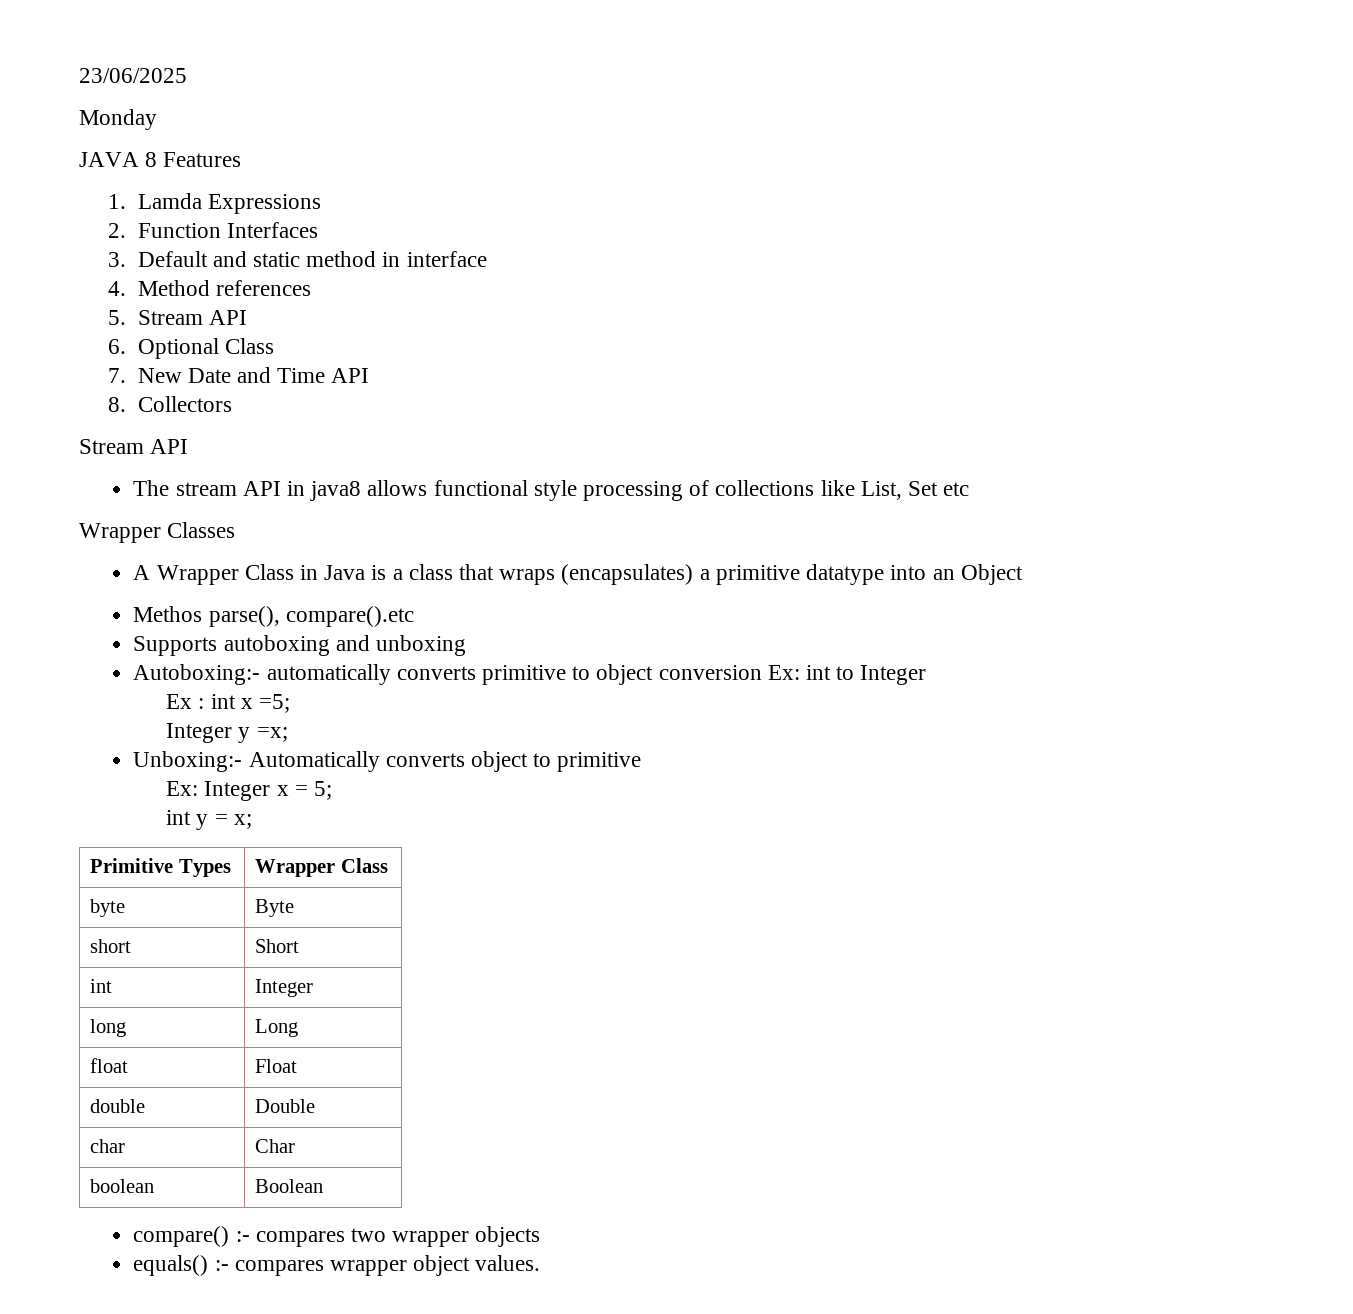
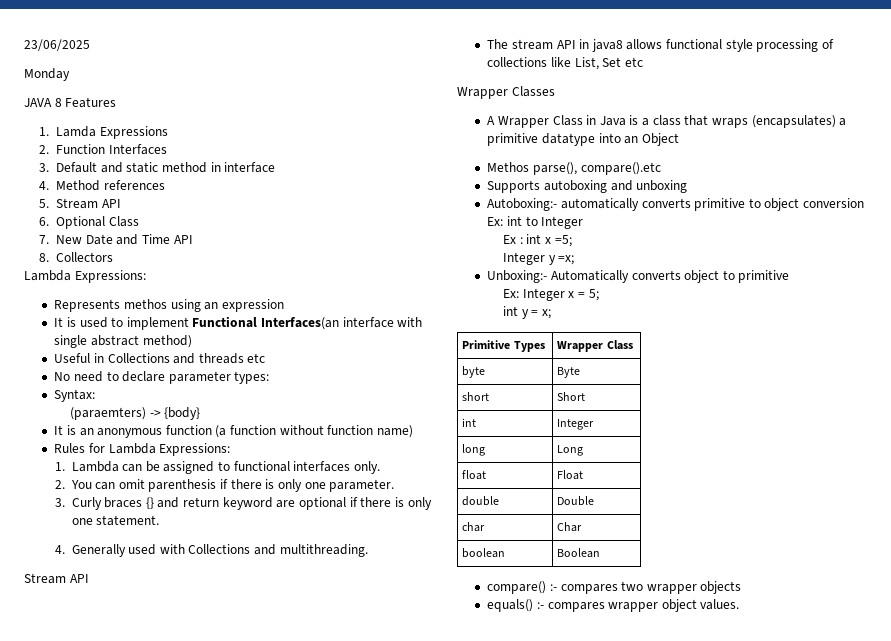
  8. Collectors
+ Lambda Expressions:
+ Represents methos using an expression
+ It is used to implement Functional Interfaces(an interface with single abstract method)
+ Useful in Collections and threads etc
+ No need to declare parameter types:
+ Syntax:
+ (paraemters) -> {body}
+ It is an anonymous function (a function without function name)
+ Rules for Lambda Expressions:
+ 1. Lambda can be assigned to functional interfaces only.
+ 2. You can omit parenthesis if there is only one parameter.
+ 3. Curly braces {} and return keyword are optional if there is only one statement.
+ 4. Generally used with Collections and multithreading.

